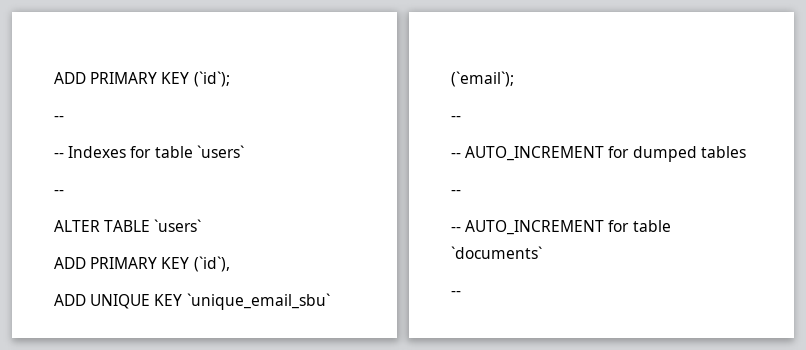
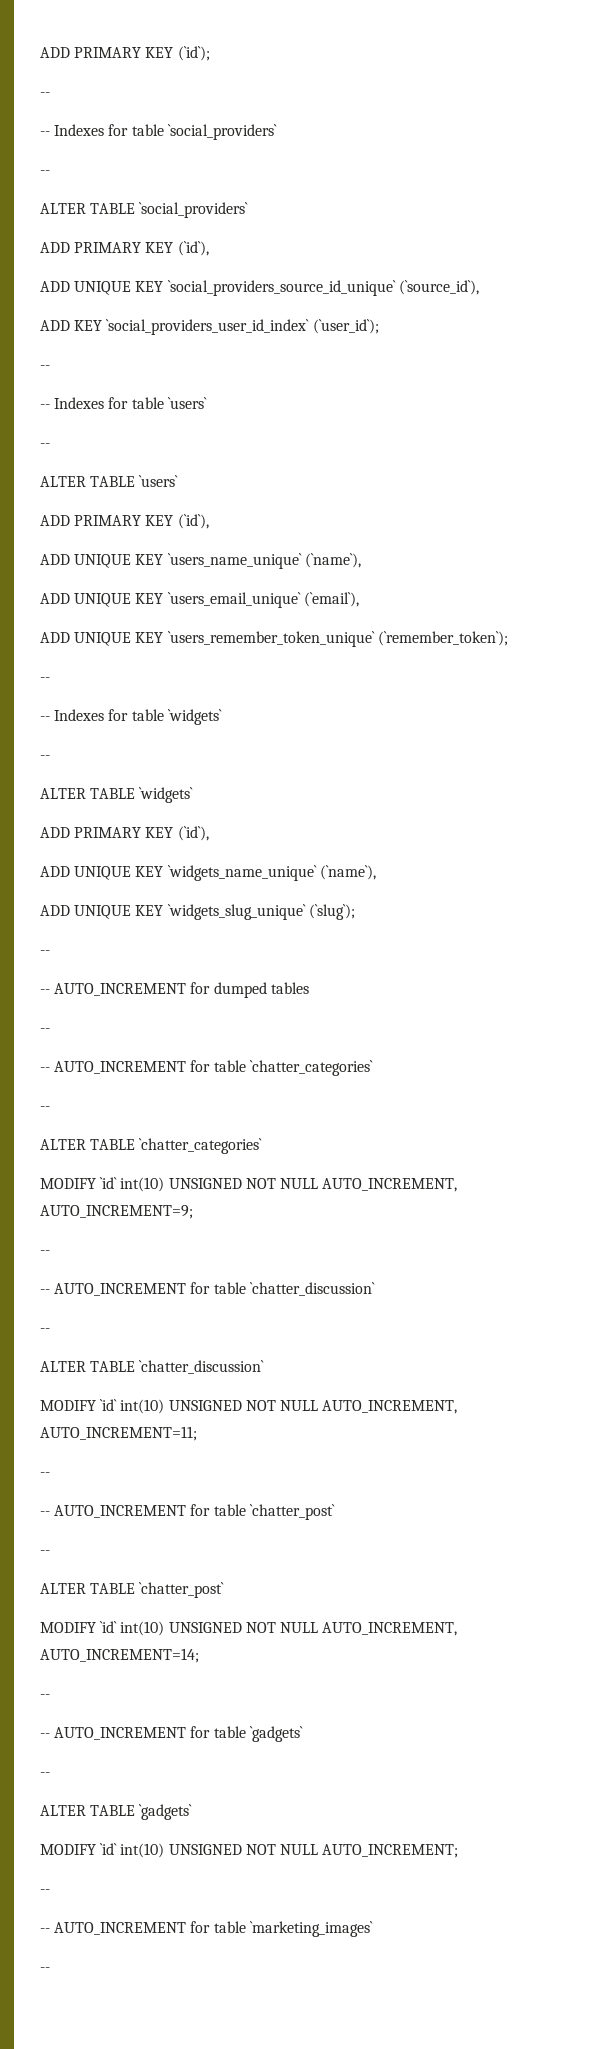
+ -- Indexes for table `social_providers`
+ --
+ ALTER TABLE `social_providers`
+ ADD PRIMARY KEY (`id`),
+ ADD UNIQUE KEY `social_providers_source_id_unique` (`source_id`),
+ ADD KEY `social_providers_user_id_index` (`user_id`);
+ --
- ADD UNIQUE KEY `unique_email_sbu` (`email`);
+ ADD UNIQUE KEY `users_name_unique` (`name`),
+ ADD UNIQUE KEY `users_email_unique` (`email`),
+ ADD UNIQUE KEY `users_remember_token_unique` (`remember_token`);
+ --
+ -- Indexes for table `widgets`
+ --
+ ALTER TABLE `widgets`
+ ADD PRIMARY KEY (`id`),
+ ADD UNIQUE KEY `widgets_name_unique` (`name`),
+ ADD UNIQUE KEY `widgets_slug_unique` (`slug`);
- -- AUTO_INCREMENT for table `documents`
+ -- AUTO_INCREMENT for table `chatter_categories`
+ --
+ ALTER TABLE `chatter_categories`
+ MODIFY `id` int(10) UNSIGNED NOT NULL AUTO_INCREMENT, AUTO_INCREMENT=9;
+ --
+ -- AUTO_INCREMENT for table `chatter_discussion`
+ --
+ ALTER TABLE `chatter_discussion`
+ MODIFY `id` int(10) UNSIGNED NOT NULL AUTO_INCREMENT, AUTO_INCREMENT=11;
+ --
+ -- AUTO_INCREMENT for table `chatter_post`
+ --
+ ALTER TABLE `chatter_post`
+ MODIFY `id` int(10) UNSIGNED NOT NULL AUTO_INCREMENT, AUTO_INCREMENT=14;
+ --
+ -- AUTO_INCREMENT for table `gadgets`
+ --
+ ALTER TABLE `gadgets`
+ MODIFY `id` int(10) UNSIGNED NOT NULL AUTO_INCREMENT;
+ --
+ -- AUTO_INCREMENT for table `marketing_images`

